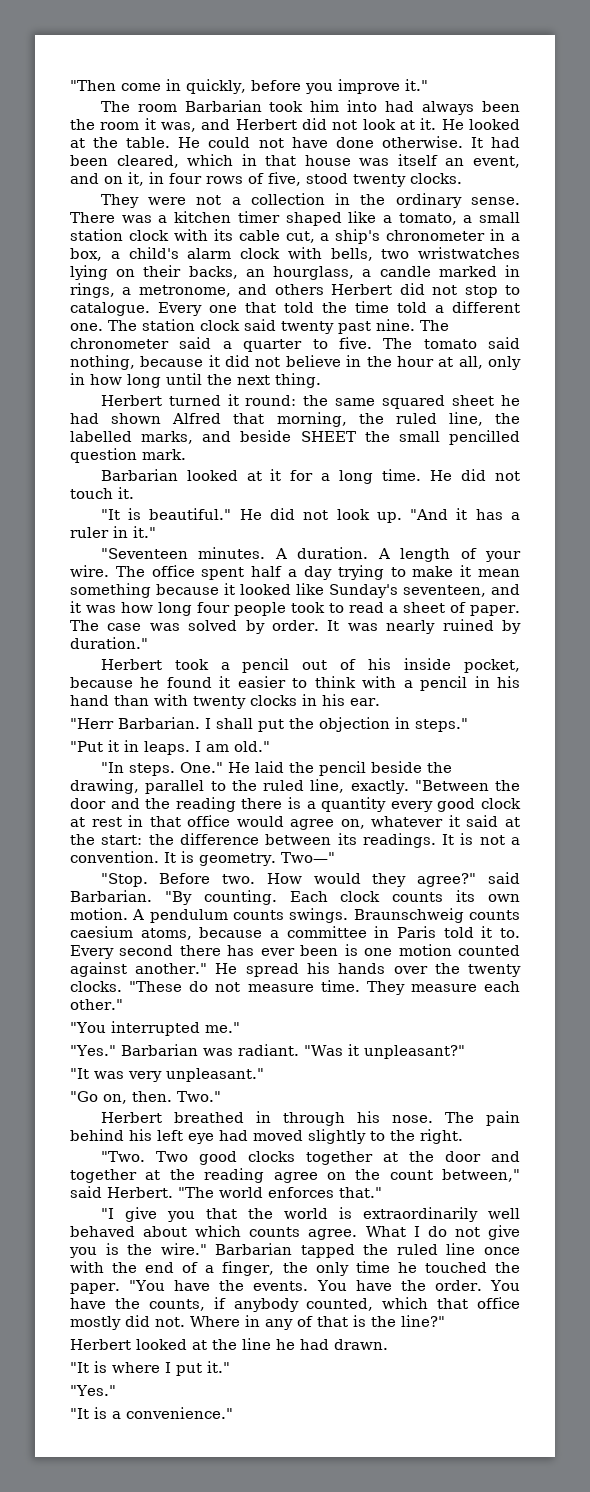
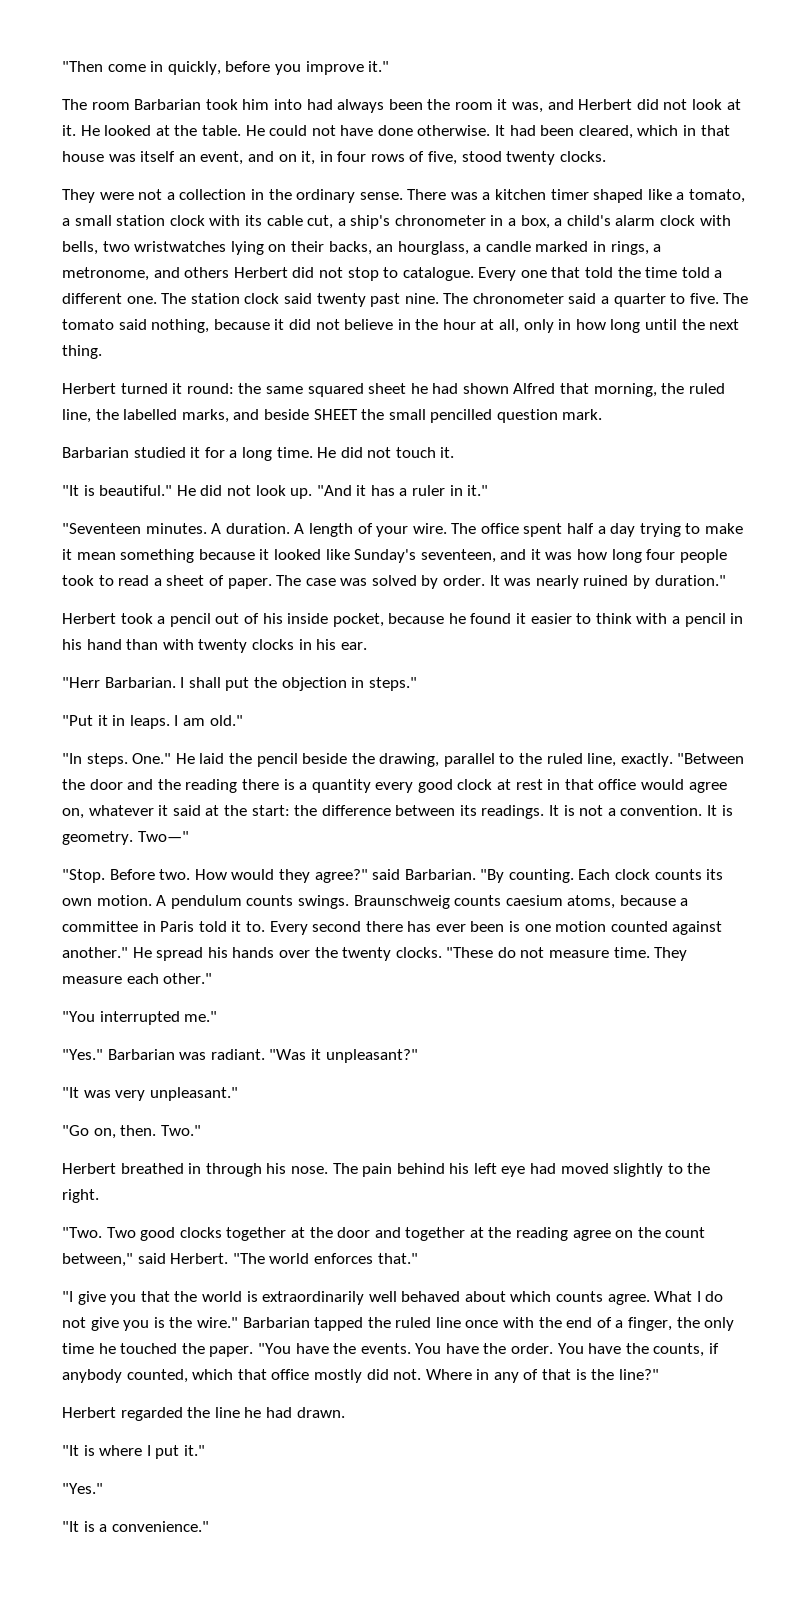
- Barbarian looked at it for a long time.
+ Barbarian studied it for a long time.
- Herbert looked at the line he had drawn.
+ Herbert regarded the line he had drawn.

